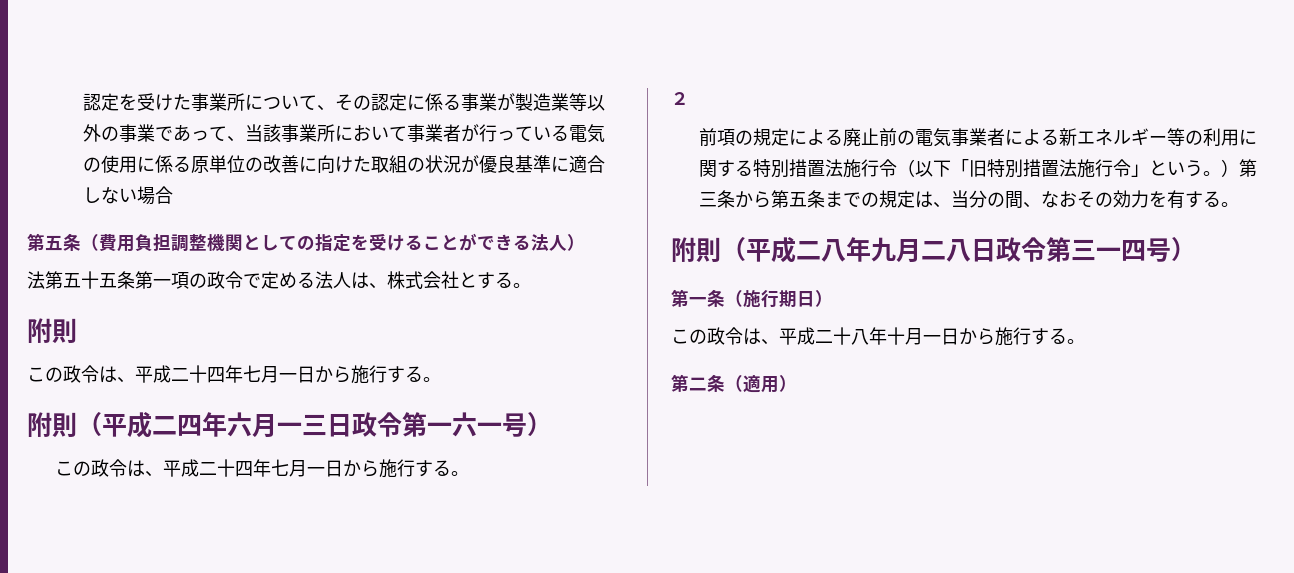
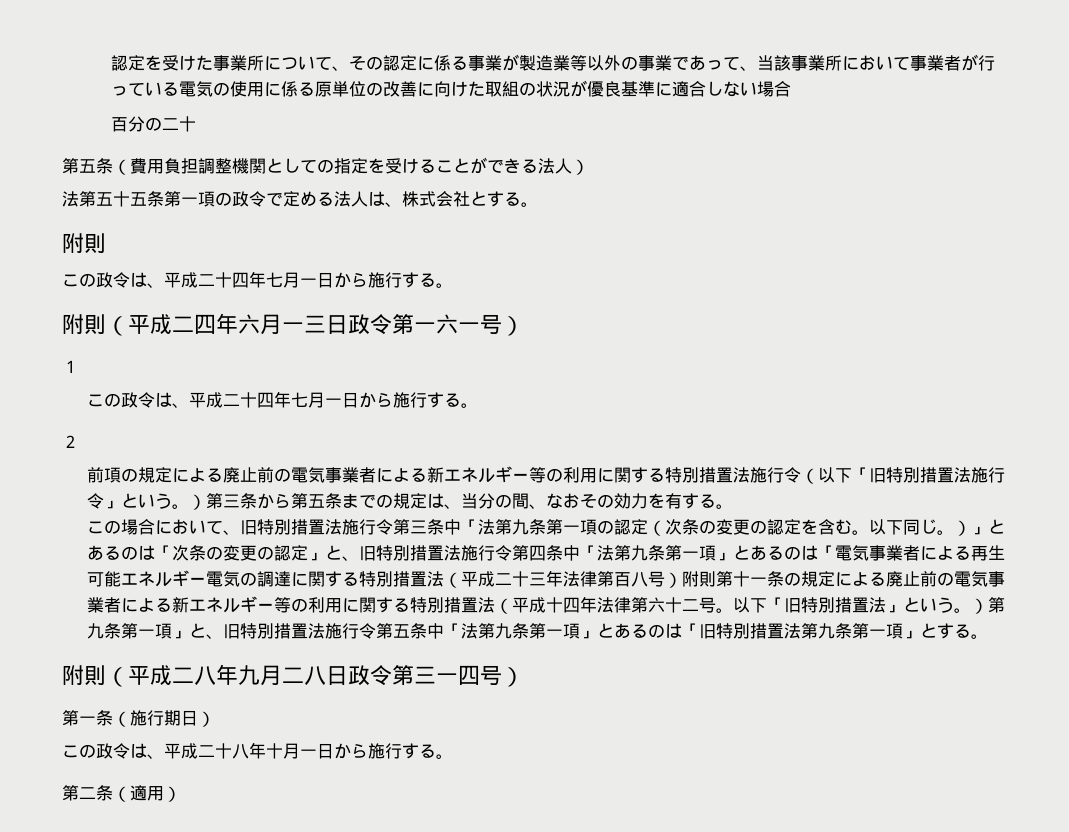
+ 百分の二十
+ １
+ この場合において、旧特別措置法施行令第三条中「法第九条第一項の認定（次条の変更の認定を含む。以下同じ。）」とあるのは「次条の変更の認定」と、旧特別措置法施行令第四条中「法第九条第一項」とあるのは「電気事業者による再生可能エネルギー電気の調達に関する特別措置法（平成二十三年法律第百八号）附則第十一条の規定による廃止前の電気事業者による新エネルギー等の利用に関する特別措置法（平成十四年法律第六十二号。以下「旧特別措置法」という。）第九条第一項」と、旧特別措置法施行令第五条中「法第九条第一項」とあるのは「旧特別措置法第九条第一項」とする。

